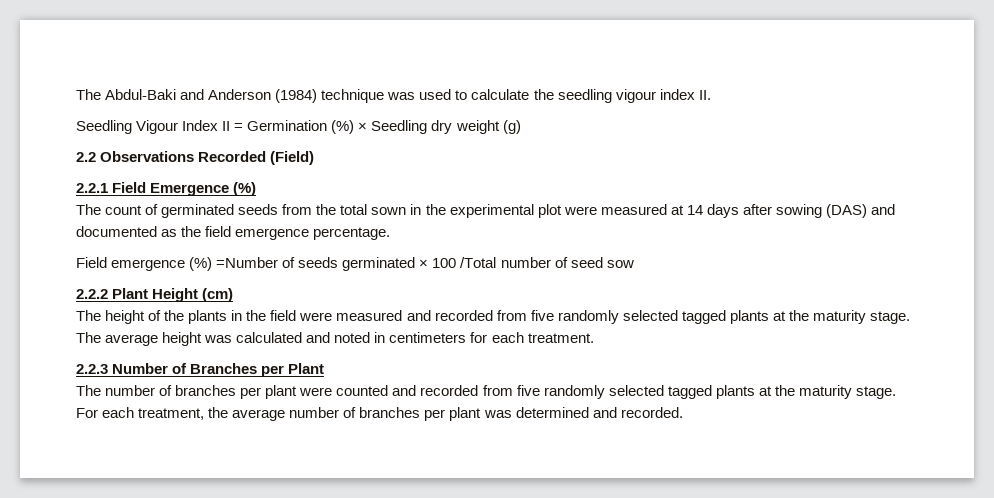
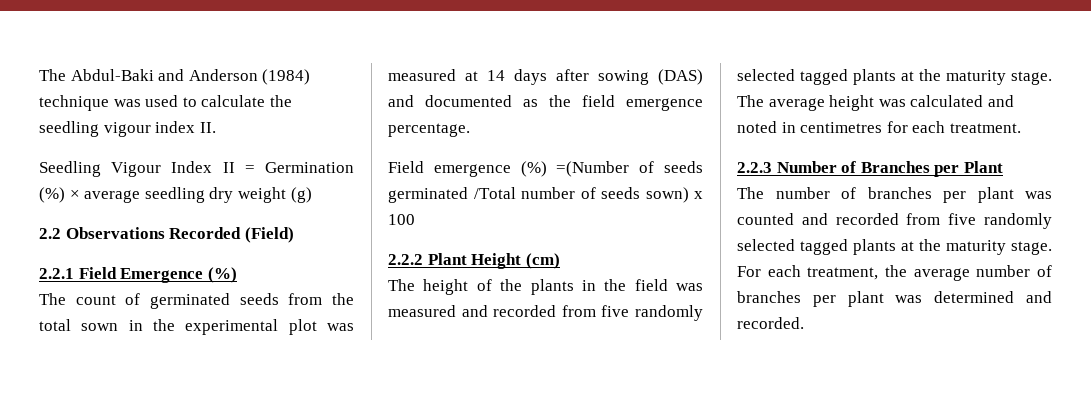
- Seedling Vigour Index II = Germination (%) × Seedling dry weight (g)
+ Seedling Vigour Index II = Germination (%) × average seedling dry weight (g)
- The count of germinated seeds from the total sown in the experimental plot were measured at 14 days after sowing (DAS) and documented as the field emergence percentage.
+ The count of germinated seeds from the total sown in the experimental plot was measured at 14 days after sowing (DAS) and documented as the field emergence percentage.
- Field emergence (%) =Number of seeds germinated × 100 /Total number of seed sow
+ Field emergence (%) =(Number of seeds germinated /Total number of seeds sown) x 100
- The height of the plants in the field were measured and recorded from five randomly selected tagged plants at the maturity stage.
+ The height of the plants in the field was measured and recorded from five randomly selected tagged plants at the maturity stage.
- The average height was calculated and noted in centimeters for each treatment.
+ The average height was calculated and noted in centimetres for each treatment.
- The number of branches per plant were counted and recorded from five randomly selected tagged plants at the maturity stage.
+ The number of branches per plant was counted and recorded from five randomly selected tagged plants at the maturity stage.

